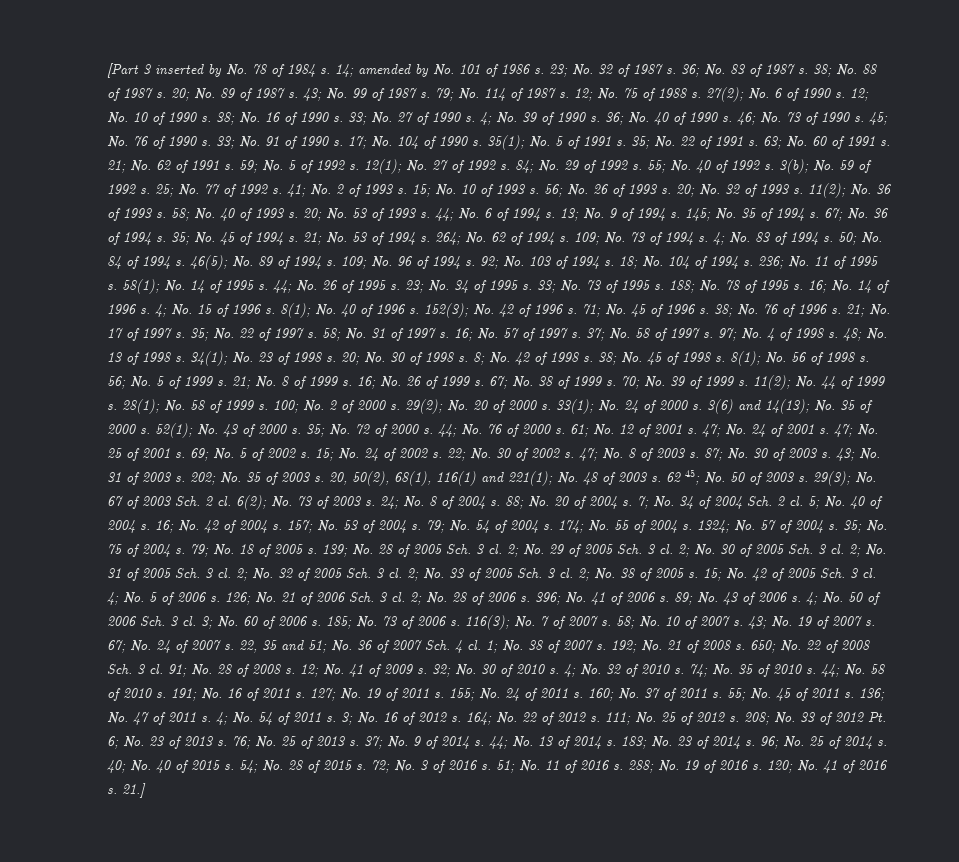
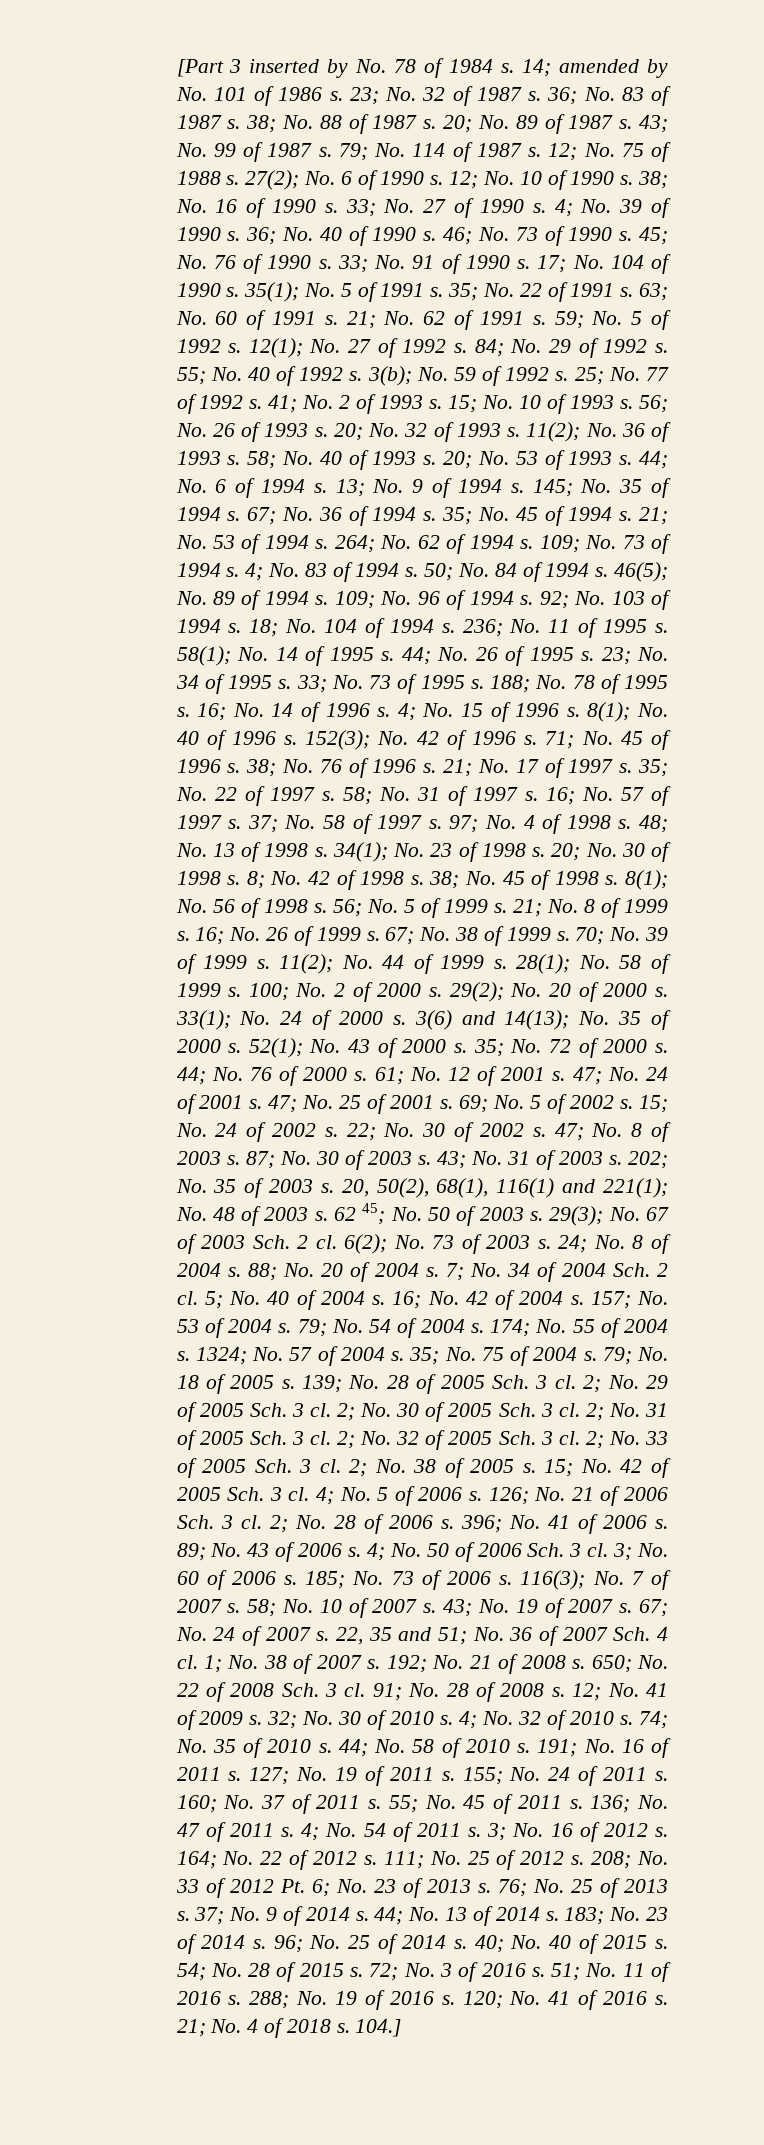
- 21.]
+ 21; No. 4 of 2018 s. 104.]

